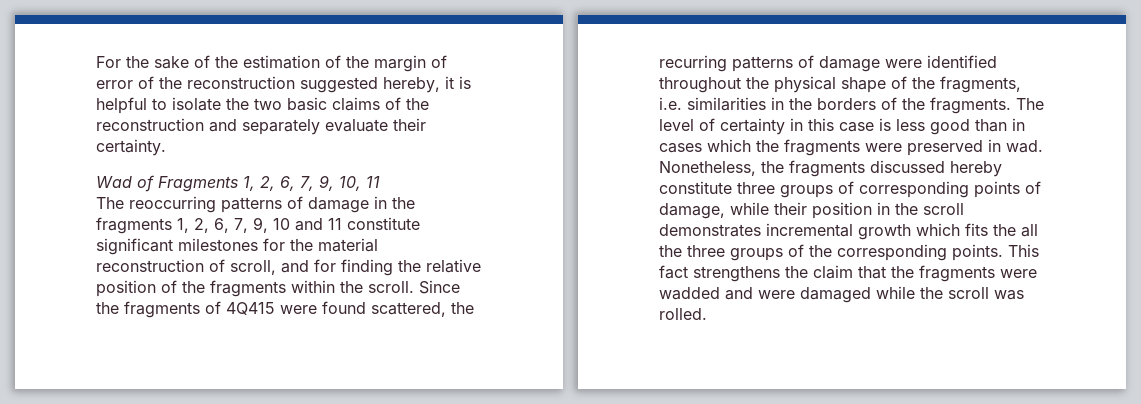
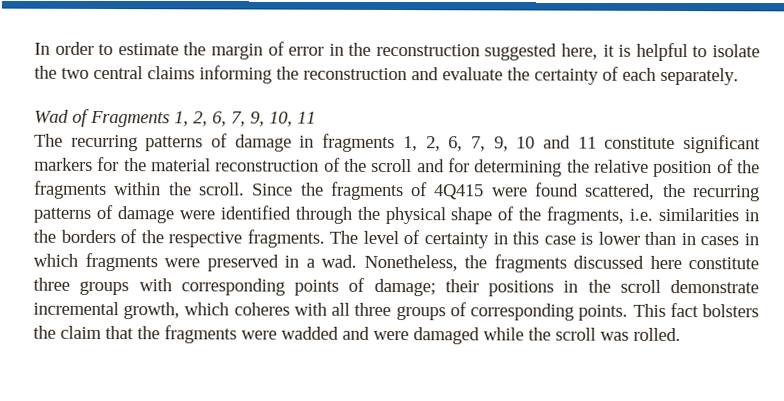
- For the sake of the estimation of the margin of error of the reconstruction suggested hereby, it is helpful to isolate the two basic claims of the reconstruction and separately evaluate their certainty.
+ In order to estimate the margin of error in the reconstruction suggested here, it is helpful to isolate the two central claims informing the reconstruction and evaluate the certainty of each separately.
- The reoccurring patterns of damage in the fragments 1, 2, 6, 7, 9, 10 and 11 constitute significant milestones for the material reconstruction of scroll, and for finding the relative position of the fragments within the scroll.
+ The recurring patterns of damage in fragments 1, 2, 6, 7, 9, 10 and 11 constitute significant markers for the material reconstruction of the scroll and for determining the relative position of the fragments within the scroll.
- Since the fragments of 4Q415 were found scattered, the recurring patterns of damage were identified throughout the physical shape of the fragments, i.e. similarities in the borders of the fragments.
+ Since the fragments of 4Q415 were found scattered, the recurring patterns of damage were identified through the physical shape of the fragments, i.e. similarities in the borders of the respective fragments.
- The level of certainty in this case is less good than in cases which the fragments were preserved in wad.
+ The level of certainty in this case is lower than in cases in which fragments were preserved in a wad.
- Nonetheless, the fragments discussed hereby constitute three groups of corresponding points of damage, while their position in the scroll demonstrates incremental growth which fits the all the three groups of the corresponding points.
+ Nonetheless, the fragments discussed here constitute three groups with corresponding points of damage; their positions in the scroll demonstrate incremental growth, which coheres with all three groups of corresponding points.
- This fact strengthens the claim that the fragments were wadded and were damaged while the scroll was rolled.
+ This fact bolsters the claim that the fragments were wadded and were damaged while the scroll was rolled.

